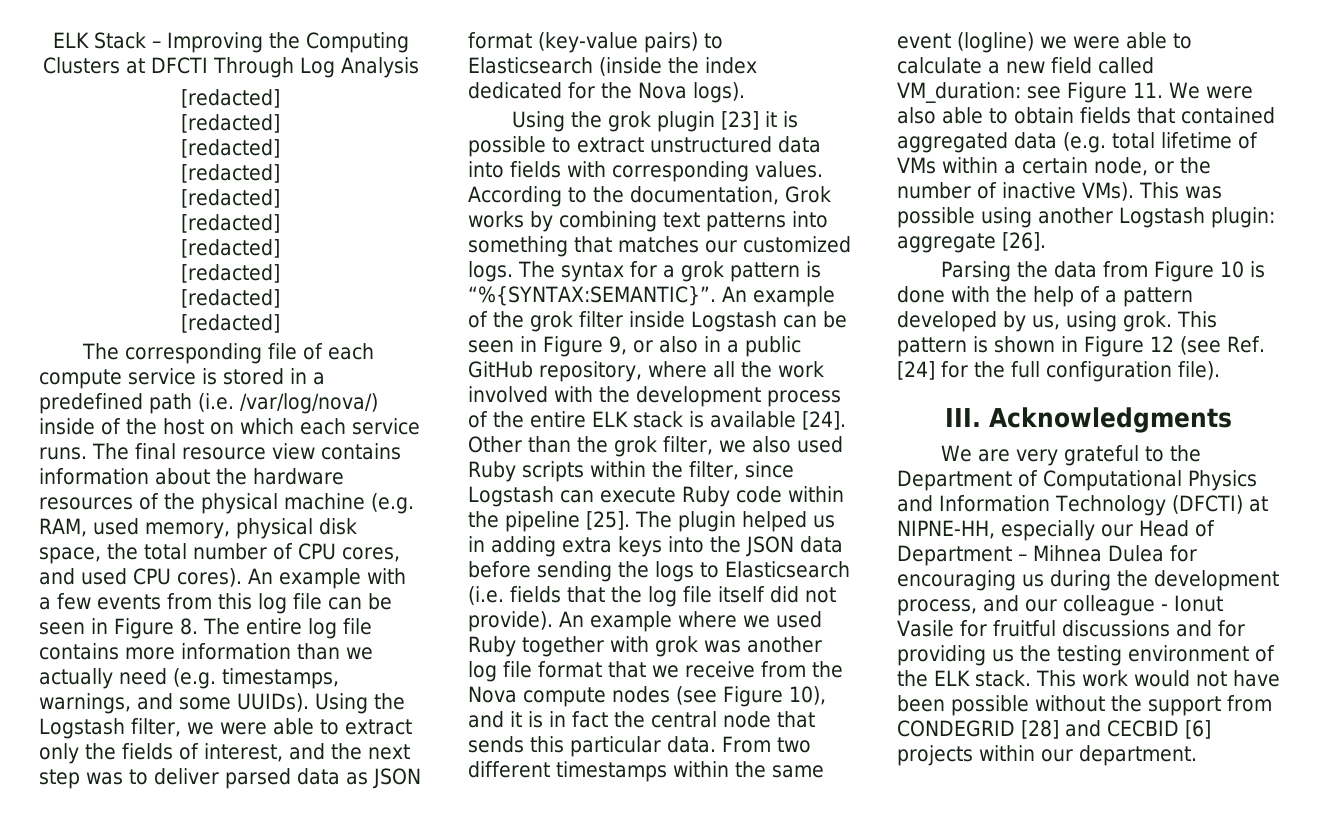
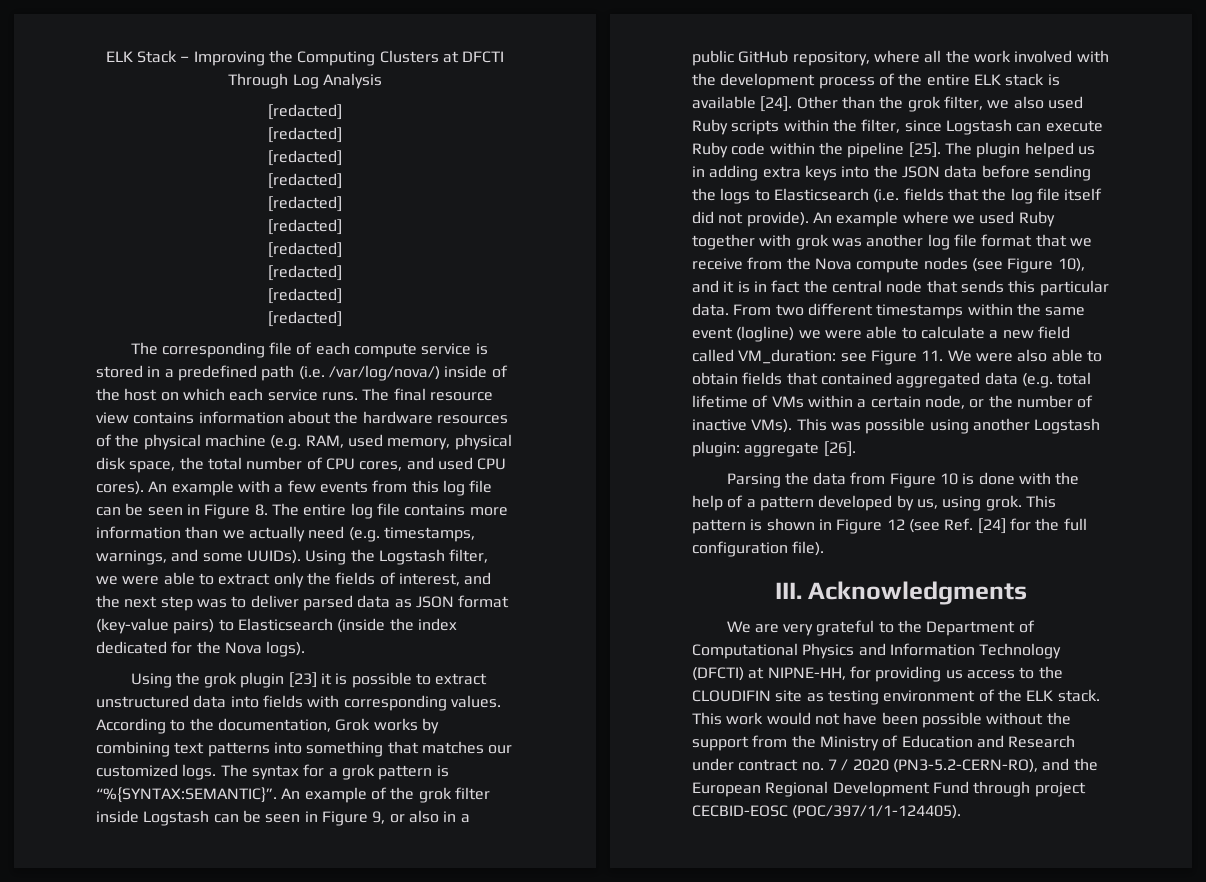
- We are very grateful to the Department of Computational Physics and Information Technology (DFCTI) at NIPNE-HH, especially our Head of Department – Mihnea Dulea for encouraging us during the development process, and our colleague - Ionut Vasile for fruitful discussions and for providing us the testing environment of the ELK stack.
+ We are very grateful to the Department of Computational Physics and Information Technology (DFCTI) at NIPNE-HH, for providing us access to the CLOUDIFIN site as testing environment of the ELK stack.
- This work would not have been possible without the support from CONDEGRID [28] and CECBID [6] projects within our department.
+ This work would not have been possible without the support from the Ministry of Education and Research under contract no. 7 / 2020 (PN3-5.2-CERN-RO), and the European Regional Development Fund through project CECBID-EOSC (POC/397/1/1-124405).

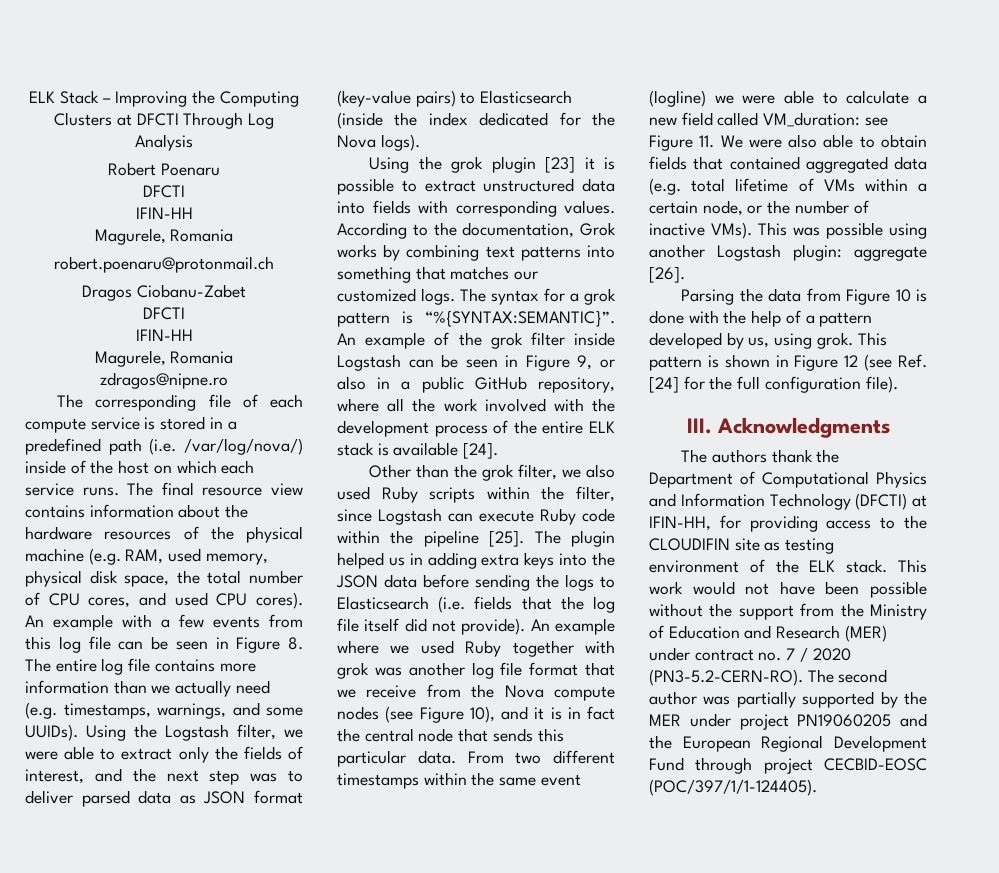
  ELK Stack – Improving the Computing Clusters at DFCTI Through Log Analysis
- [redacted]
- [redacted]
- [redacted]
- [redacted]
- [redacted]
- [redacted]
- [redacted]
- [redacted]
- [redacted]
- [redacted]
+ Robert Poenaru
+ DFCTI
+ IFIN-HH
+ Magurele, Romania
+ robert.poenaru@protonmail.ch
+ Dragos Ciobanu-Zabet
+ DFCTI
+ IFIN-HH
+ Magurele, Romania
+ zdragos@nipne.ro
- An example of the grok filter inside Logstash can be seen in Figure 9, or also in a public GitHub repository, where all the work involved with the development process of the entire ELK stack is available [24]. Other than the grok filter, we also used Ruby scripts within the filter, since Logstash can execute Ruby code within the pipeline [25].
+ An example of the grok filter inside Logstash can be seen in Figure 9, or also in a public GitHub repository, where all the work involved with the development process of the entire ELK stack is available [24].
+ Other than the grok filter, we also used Ruby scripts within the filter, since Logstash can execute Ruby code within the pipeline [25].
- We are very grateful to the Department of Computational Physics and Information Technology (DFCTI) at NIPNE-HH, for providing us access to the CLOUDIFIN site as testing environment of the ELK stack.
+ The authors thank the Department of Computational Physics and Information Technology (DFCTI) at IFIN-HH, for providing access to the CLOUDIFIN site as testing environment of the ELK stack.
- This work would not have been possible without the support from the Ministry of Education and Research under contract no. 7 / 2020 (PN3-5.2-CERN-RO), and the European Regional Development Fund through project CECBID-EOSC (POC/397/1/1-124405).
+ This work would not have been possible without the support from the Ministry of Education and Research (MER) under contract no. 7 / 2020 (PN3-5.2-CERN-RO). The second author was partially supported by the MER under project PN19060205 and the European Regional Development Fund through project CECBID-EOSC (POC/397/1/1-124405).

